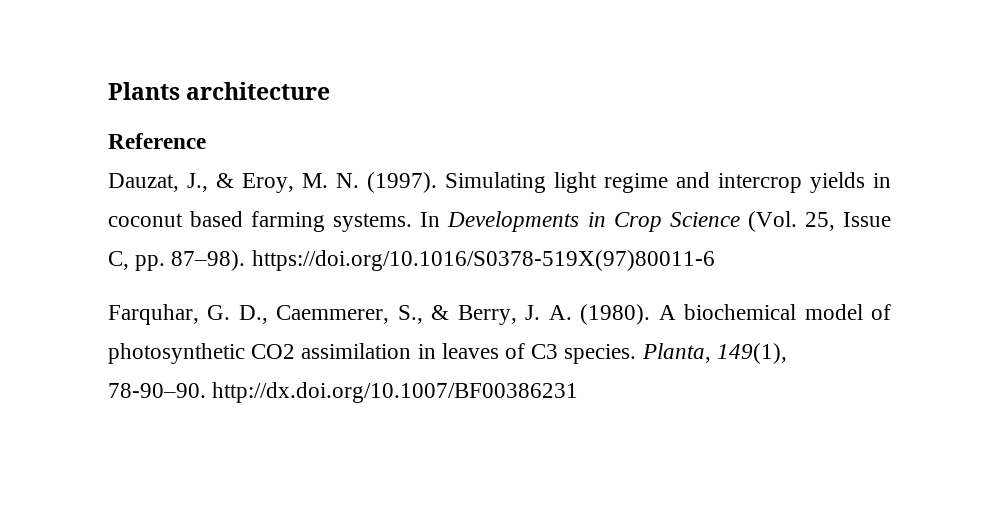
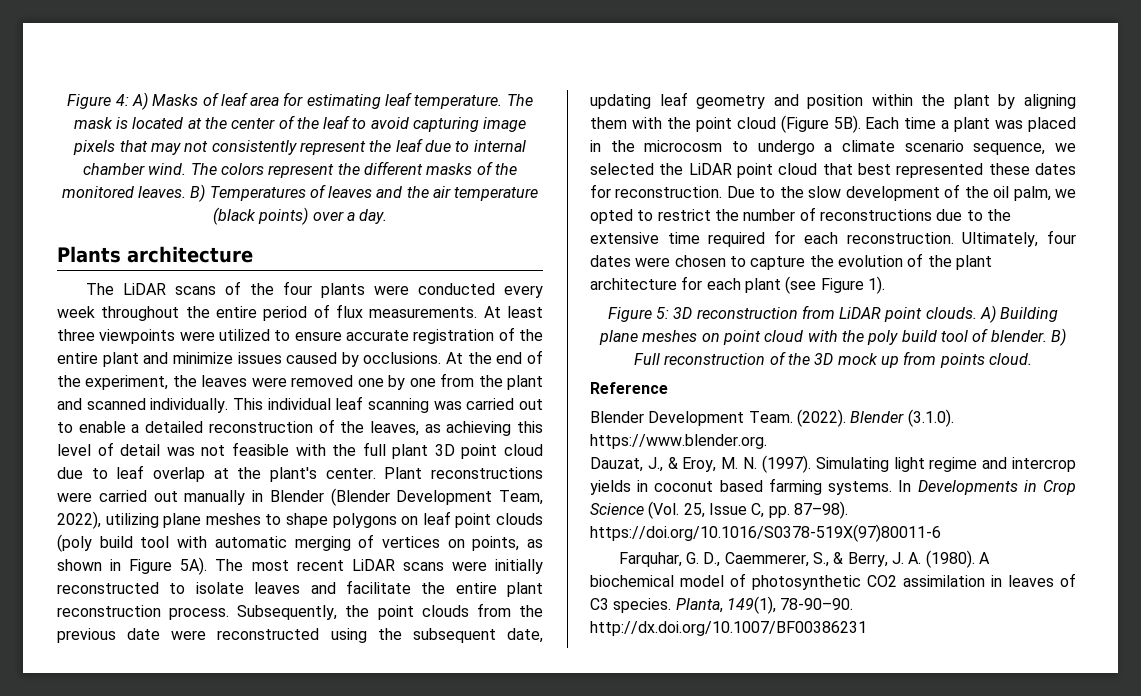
+ Figure 4: A) Masks of leaf area for estimating leaf temperature. The mask is located at the center of the leaf to avoid capturing image pixels that may not consistently represent the leaf due to internal chamber wind. The colors represent the different masks of the monitored leaves. B) Temperatures of leaves and the air temperature (black points) over a day.
  Plants architecture
+ The LiDAR scans of the four plants were conducted every week throughout the entire period of flux measurements. At least three viewpoints were utilized to ensure accurate registration of the entire plant and minimize issues caused by occlusions. At the end of the experiment, the leaves were removed one by one from the plant and scanned individually. This individual leaf scanning was carried out to enable a detailed reconstruction of the leaves, as achieving this level of detail was not feasible with the full plant 3D point cloud due to leaf overlap at the plant's center. Plant reconstructions were carried out manually in Blender (Blender Development Team, 2022), utilizing plane meshes to shape polygons on leaf point clouds (poly build tool with automatic merging of vertices on points, as shown in Figure 5A). The most recent LiDAR scans were initially reconstructed to isolate leaves and facilitate the entire plant reconstruction process. Subsequently, the point clouds from the previous date were reconstructed using the subsequent date, updating leaf geometry and position within the plant by aligning them with the point cloud (Figure 5B). Each time a plant was placed in the microcosm to undergo a climate scenario sequence, we selected the LiDAR point cloud that best represented these dates for reconstruction. Due to the slow development of the oil palm, we opted to restrict the number of reconstructions due to the extensive time required for each reconstruction. Ultimately, four dates were chosen to capture the evolution of the plant architecture for each plant (see Figure 1).
+ Figure 5: 3D reconstruction from LiDAR point clouds. A) Building plane meshes on point cloud with the poly build tool of blender. B) Full reconstruction of the 3D mock up from points cloud.
  Reference
+ Blender Development Team. (2022). Blender (3.1.0). https://www.blender.org.

